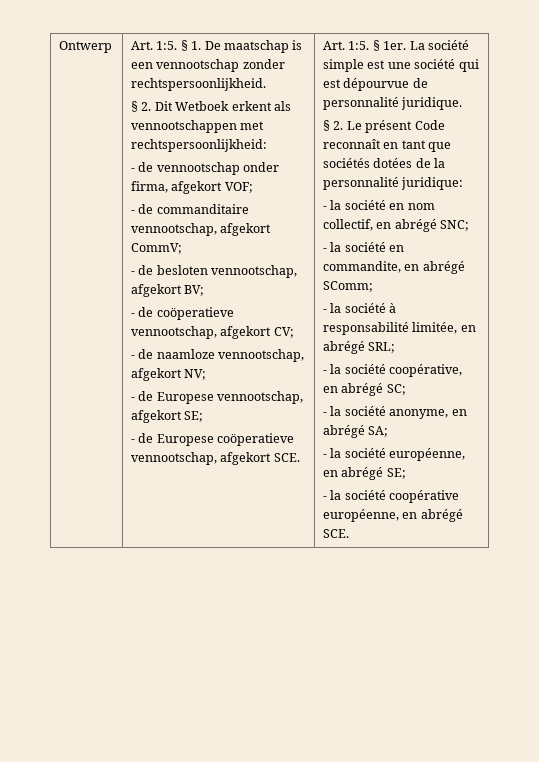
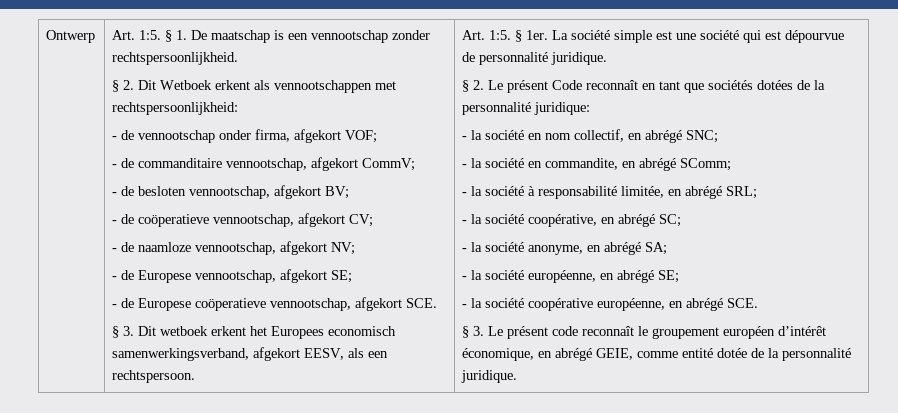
+ § 3. Dit wetboek erkent het Europees economisch samenwerkingsverband, afgekort EESV, als een rechtspersoon.
+ § 3. Le présent code reconnaît le groupement européen d’intérêt économique, en abrégé GEIE, comme entité dotée de la personnalité juridique.

